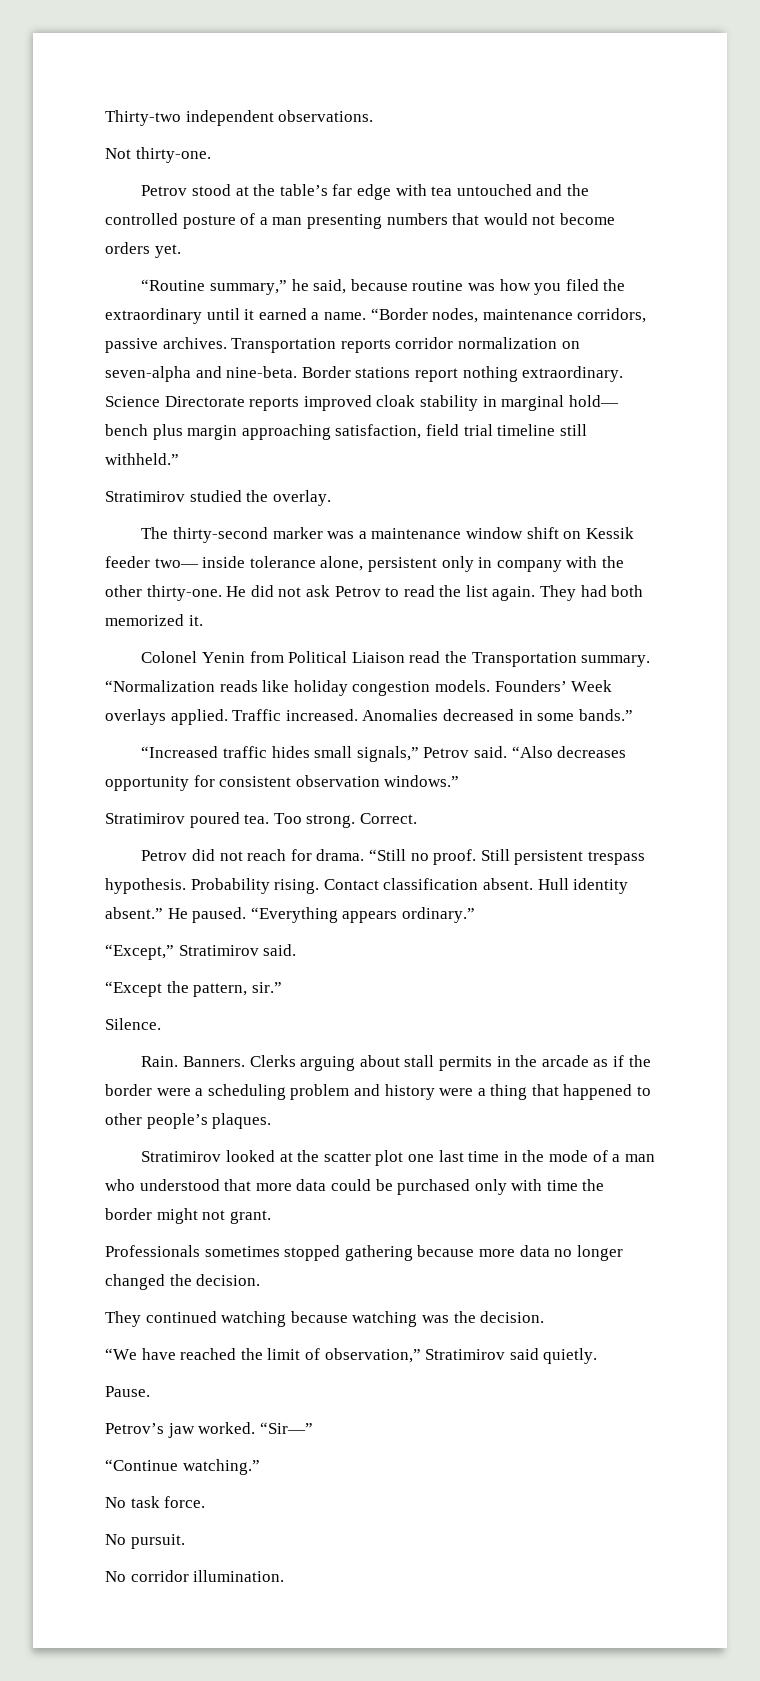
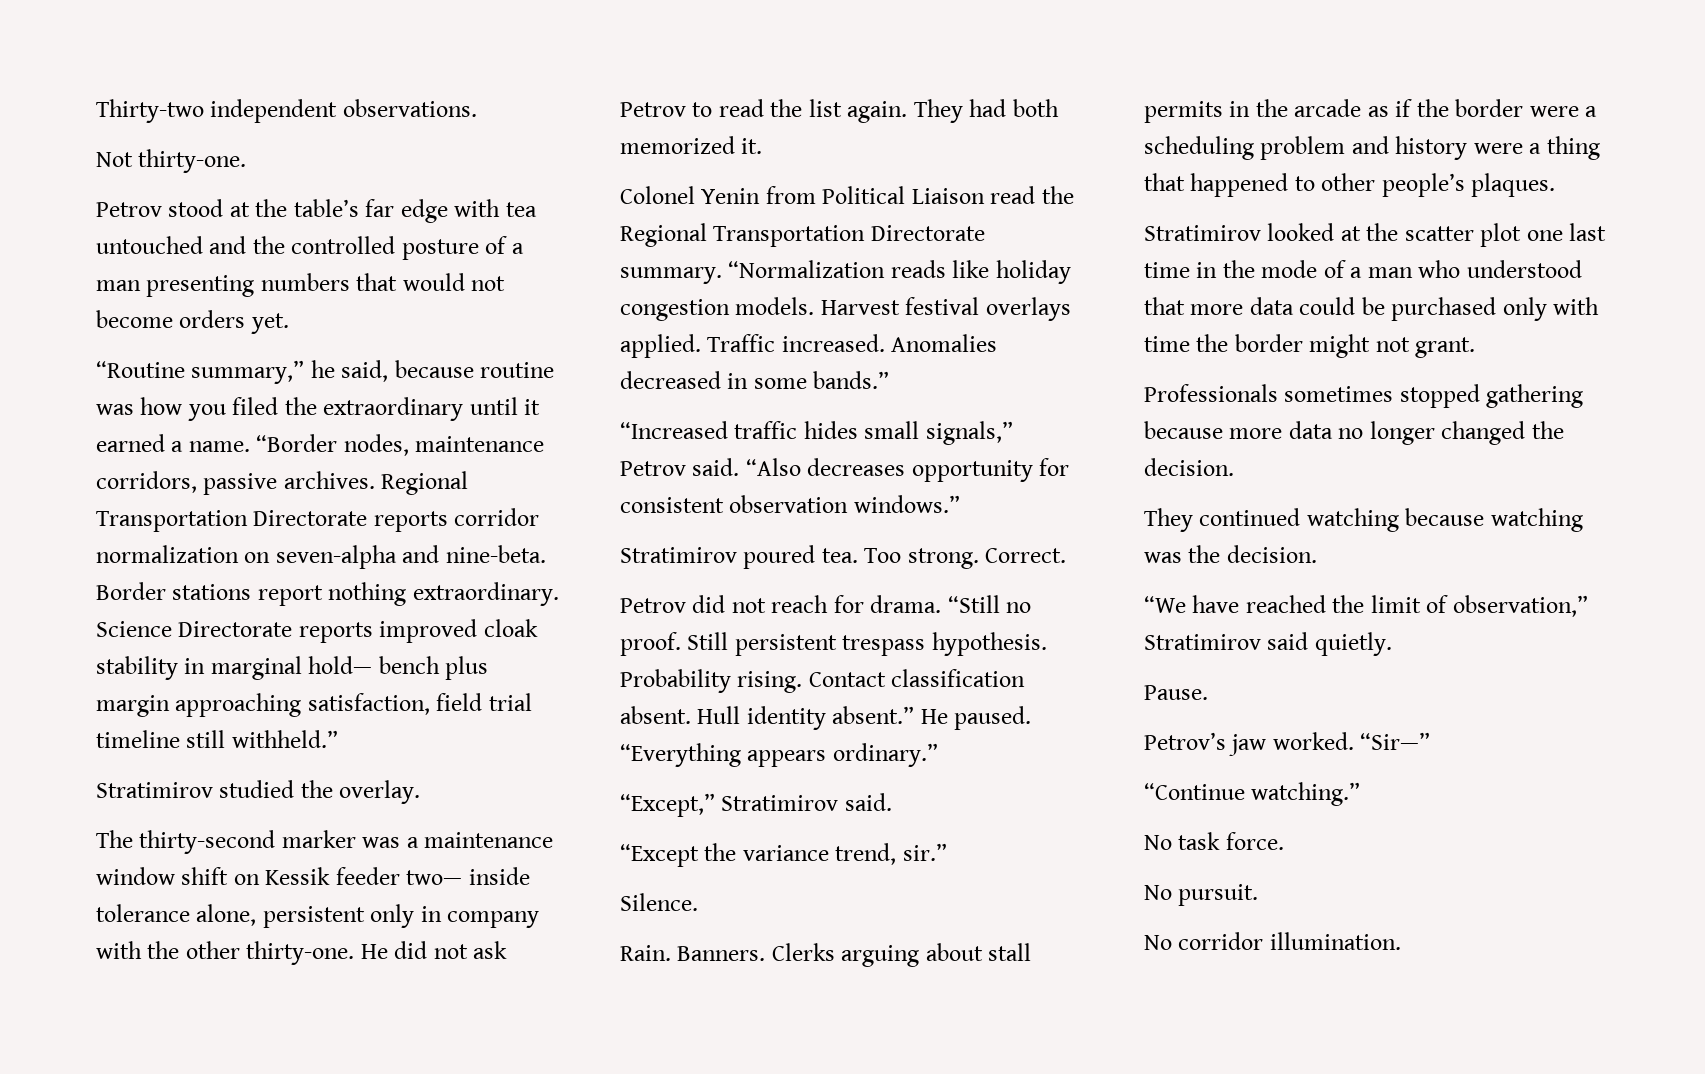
- Transportation reports corridor normalization on seven-alpha and nine-beta.
+ Regional Transportation Directorate reports corridor normalization on seven-alpha and nine-beta.
- Colonel Yenin from Political Liaison read the Transportation summary.
+ Colonel Yenin from Political Liaison read the Regional Transportation Directorate summary.
- Founders’ Week overlays applied.
+ Harvest festival overlays applied.
- “Except the pattern, sir.”
+ “Except the variance trend, sir.”

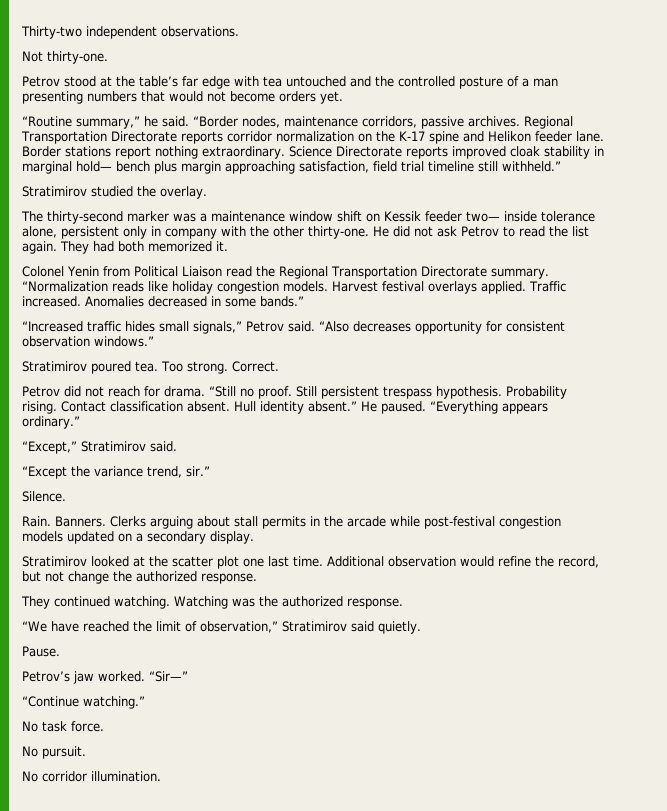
- “Routine summary,” he said, because routine was how you filed the extraordinary until it earned a name.
+ “Routine summary,” he said.
- Regional Transportation Directorate reports corridor normalization on seven-alpha and nine-beta.
+ Regional Transportation Directorate reports corridor normalization on the K-17 spine and Helikon feeder lane.
- Clerks arguing about stall permits in the arcade as if the border were a scheduling problem and history were a thing that happened to other people’s plaques.
+ Clerks arguing about stall permits in the arcade while post-festival congestion models updated on a secondary display.
- Stratimirov looked at the scatter plot one last time in the mode of a man who understood that more data could be purchased only with time the border might not grant.
- Professionals sometimes stopped gathering because more data no longer changed the decision.
- They continued watching because watching was the decision.
+ Stratimirov looked at the scatter plot one last time. Additional observation would refine the record, but not change the authorized response.
+ They continued watching. Watching was the authorized response.

